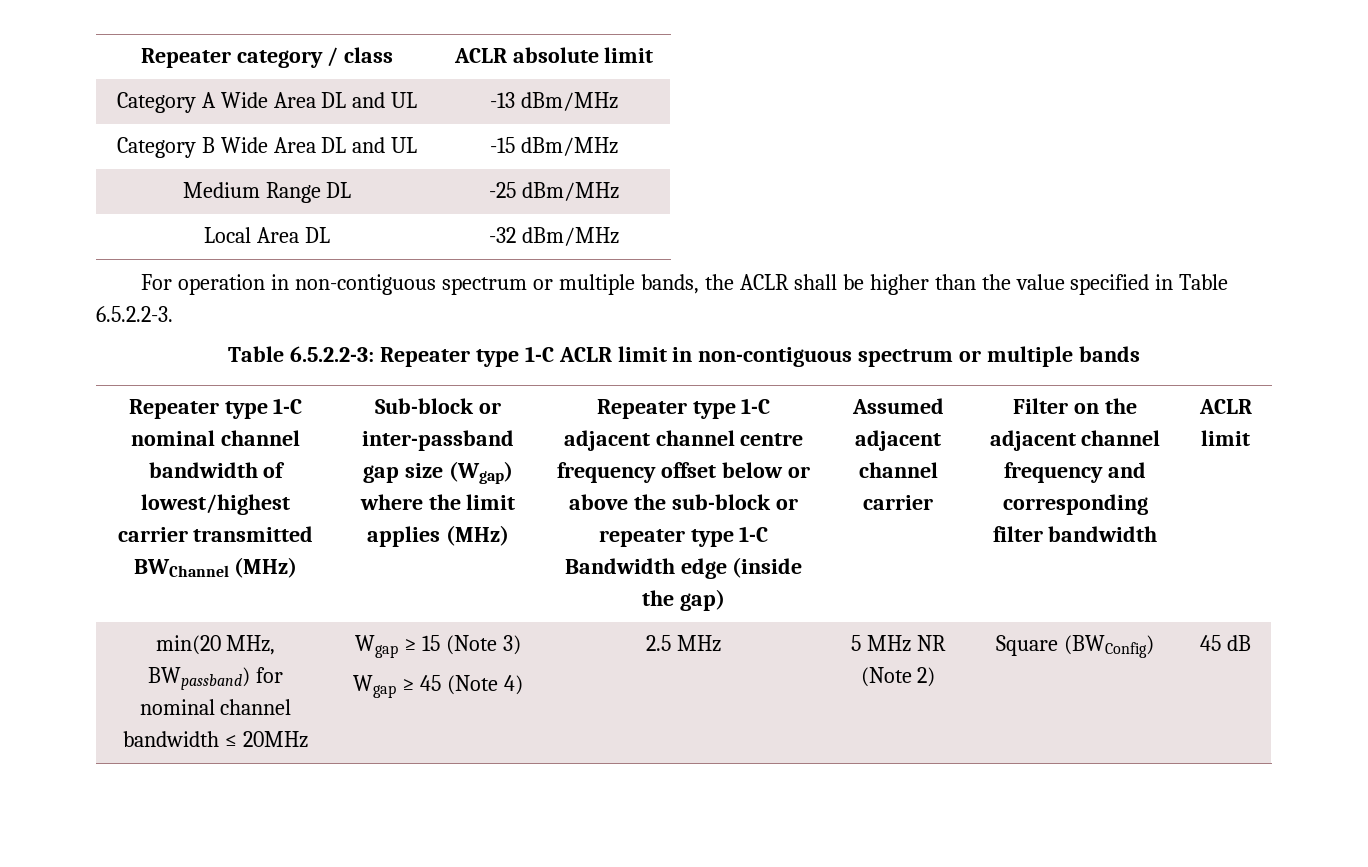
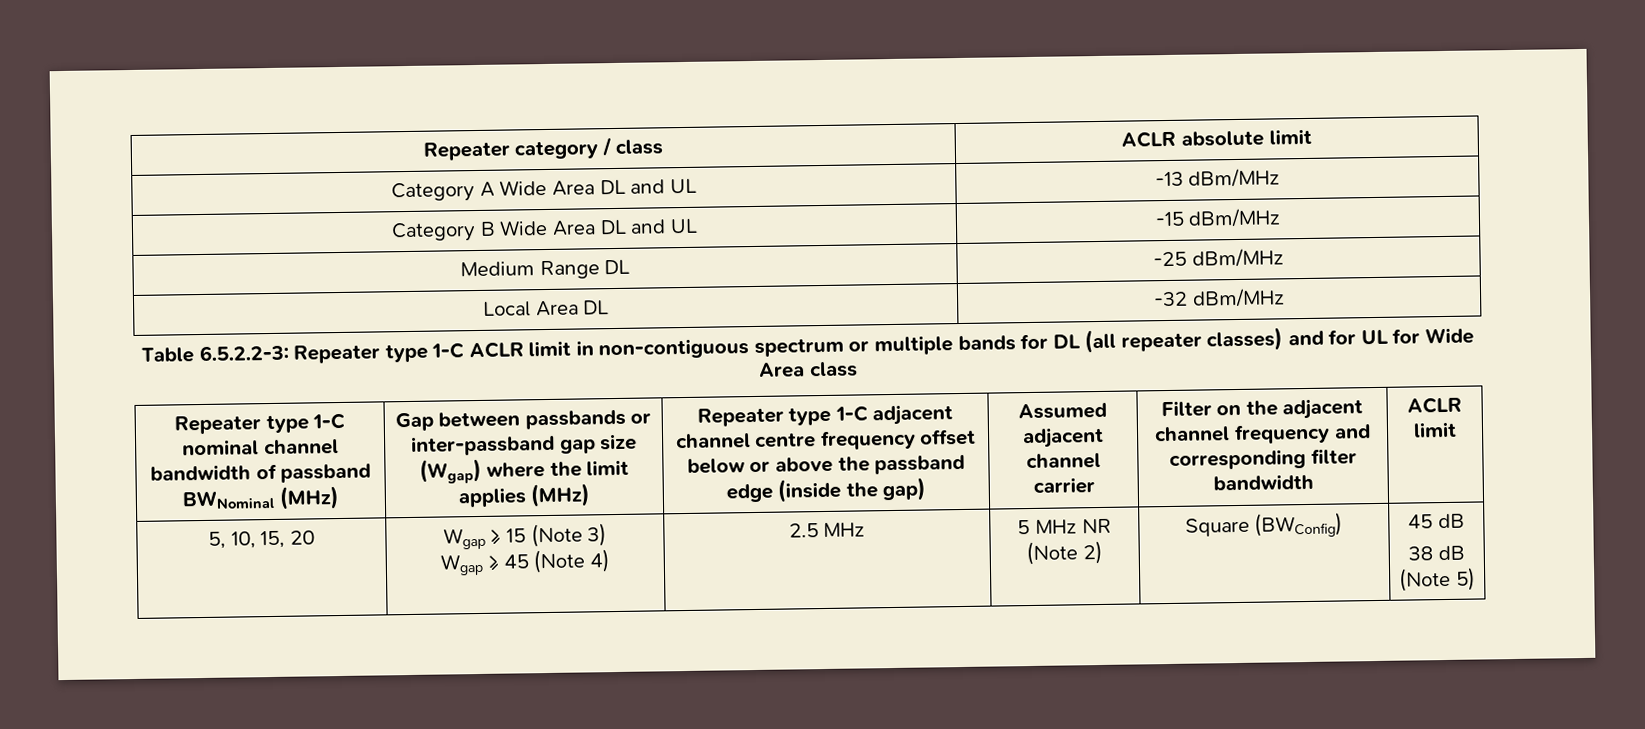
- For operation in non-contiguous spectrum or multiple bands, the ACLR shall be higher than the value specified in Table 6.5.2.2-3.
- Table 6.5.2.2-3: Repeater type 1-C ACLR limit in non-contiguous spectrum or multiple bands
+ Table 6.5.2.2-3: Repeater type 1-C ACLR limit in non-contiguous spectrum or multiple bands for DL (all repeater classes) and for UL for Wide Area class
- Repeater type 1-C nominal channel bandwidth of lowest/highest carrier transmitted BWChannel (MHz) | Sub-block or inter-passband gap size (Wgap) where the limit applies (MHz)
+ Repeater type 1-C nominal channel bandwidth of passband BWNominal (MHz) | Gap between passbands or inter-passband gap size (Wgap) where the limit applies (MHz)
- Repeater type 1-C adjacent channel centre frequency offset below or above the sub-block or repeater type 1-C Bandwidth edge (inside the gap)
+ Repeater type 1-C adjacent channel centre frequency offset below or above the passband edge (inside the gap)
- min(20 MHz, BWpassband) for nominal channel bandwidth ≤ 20MHz | Wgap ≥ 15 (Note 3)
+ 5, 10, 15, 20 | Wgap ≥ 15 (Note 3)
  Wgap ≥ 45 (Note 4) | 2.5 MHz | 5 MHz NR (Note 2) | Square (BWConfig) | 45 dB
+ 38 dB (Note 5)

